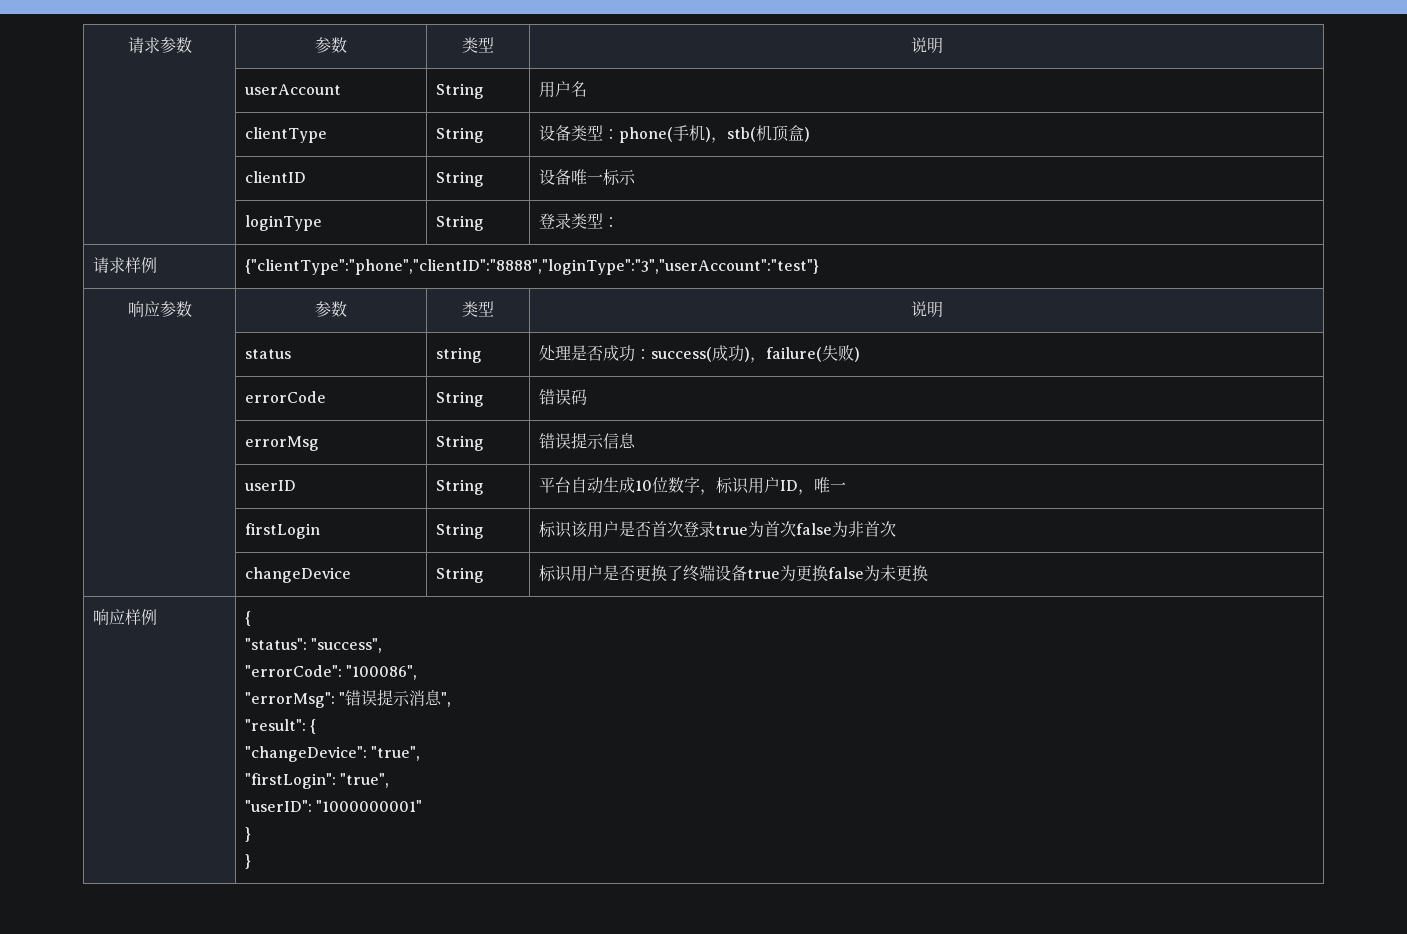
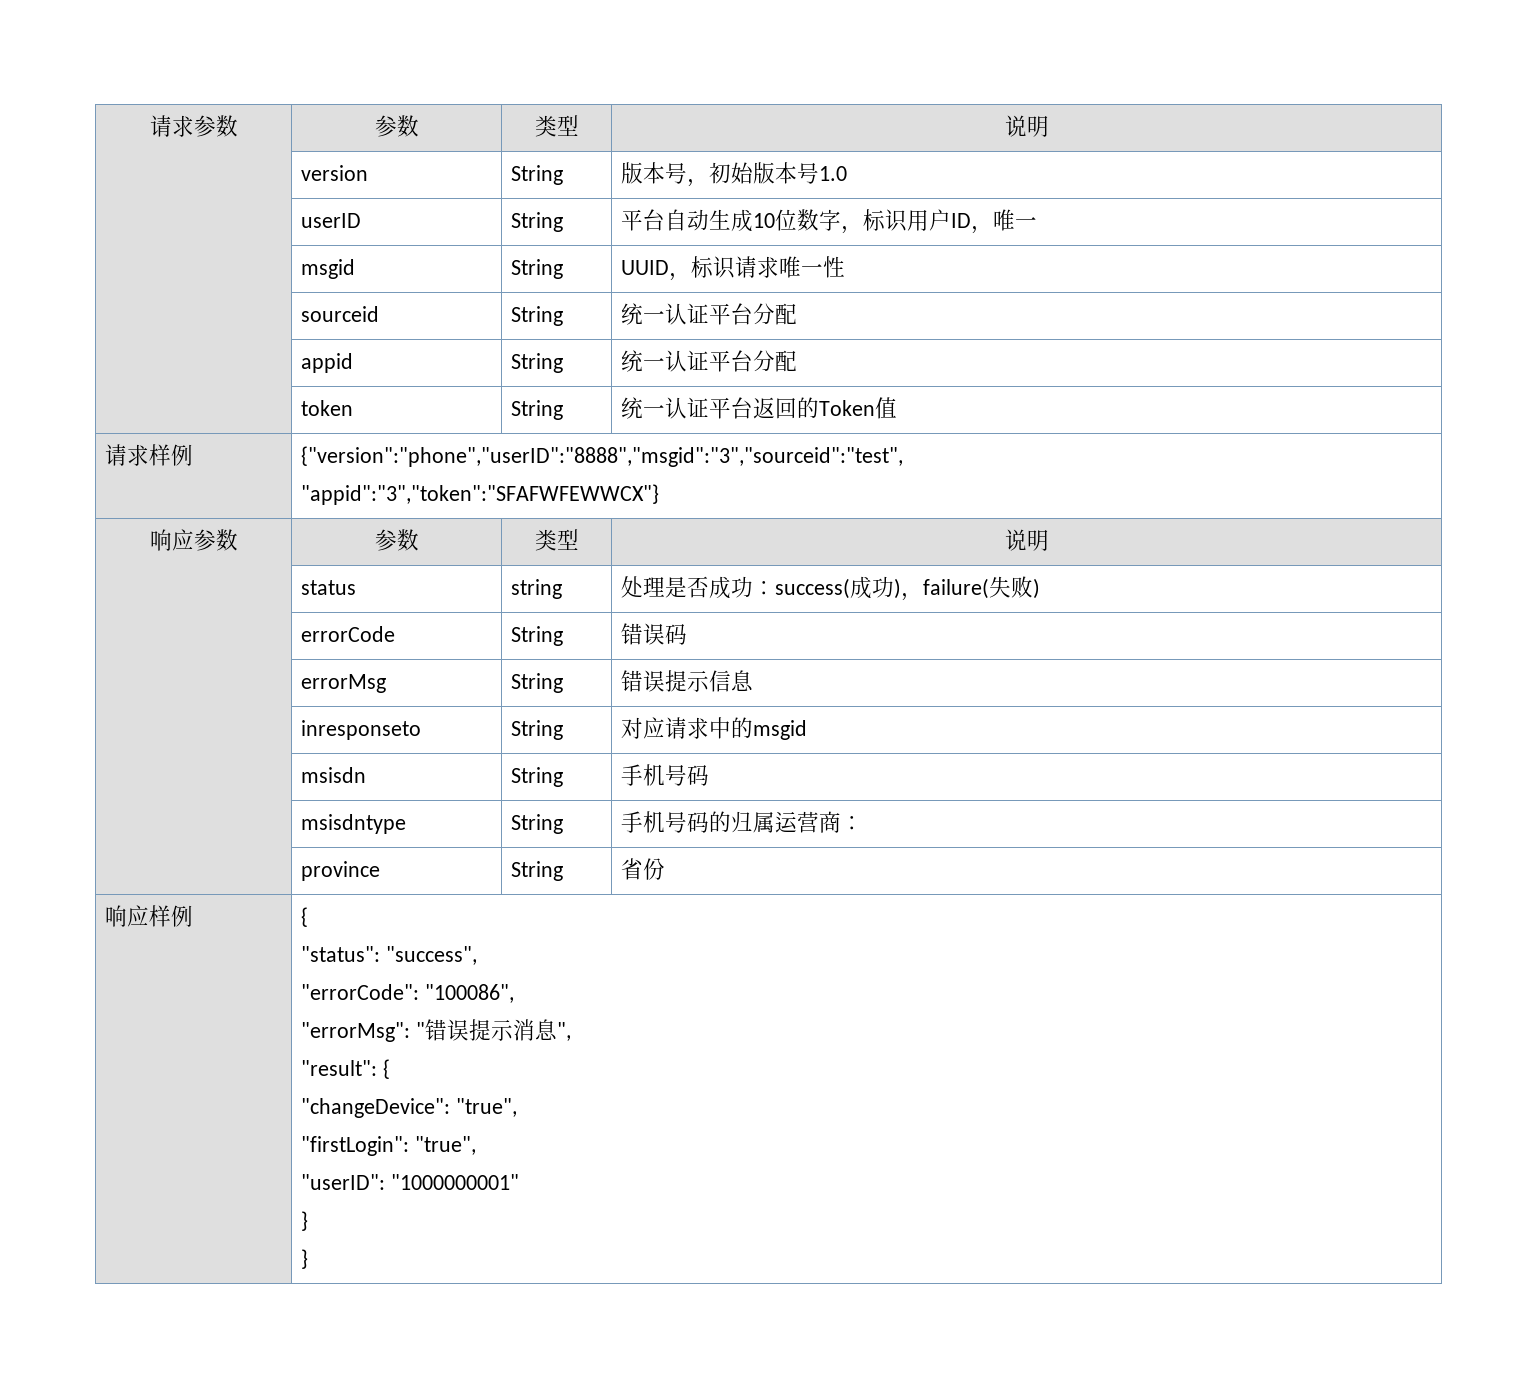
- | userAccount | String | 用户名
- | clientType | String | 设备类型：phone(手机)，stb(机顶盒)
- | clientID | String | 设备唯一标示
- | loginType | String | 登录类型：
+ | version | String | 版本号，初始版本号1.0
+ | userID | String | 平台自动生成10位数字，标识用户ID，唯一
+ | msgid | String | UUID，标识请求唯一性
+ | sourceid | String | 统一认证平台分配
+ | appid | String | 统一认证平台分配
+ | token | String | 统一认证平台返回的Token值
- 请求样例 | {"clientType":"phone","clientID":"8888","loginType":"3","userAccount":"test"}
+ 请求样例 | {"version":"phone","userID":"8888","msgid":"3","sourceid":"test",
+ "appid":"3","token":"SFAFWFEWWCX"}
- | userID | String | 平台自动生成10位数字，标识用户ID，唯一
- | firstLogin | String | 标识该用户是否首次登录true为首次false为非首次
- | changeDevice | String | 标识用户是否更换了终端设备true为更换false为未更换
+ | inresponseto | String | 对应请求中的msgid
+ | msisdn | String | 手机号码
+ | msisdntype | String | 手机号码的归属运营商：
+ | province | String | 省份

